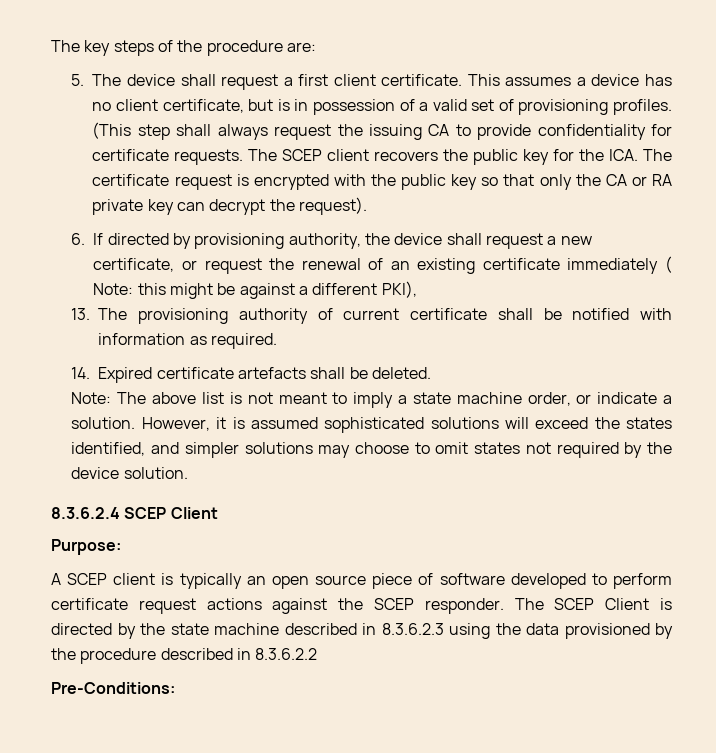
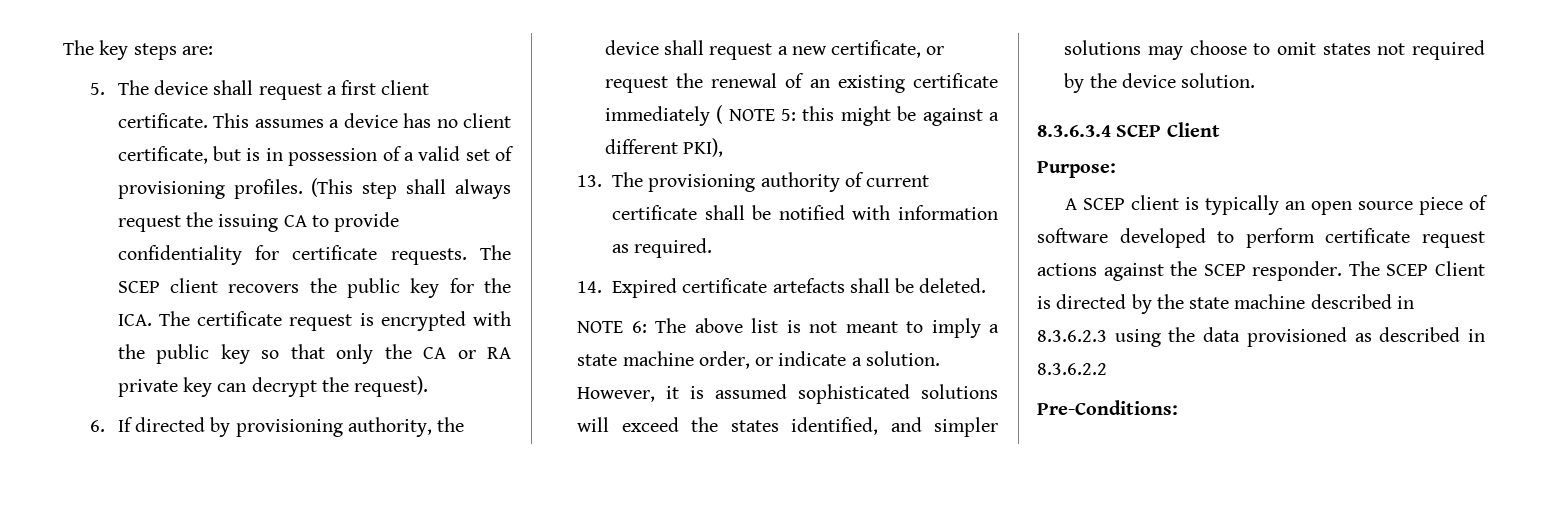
- The key steps of the procedure are:
+ The key steps are:
- 6. If directed by provisioning authority, the device shall request a new certificate, or request the renewal of an existing certificate immediately ( Note: this might be against a different PKI),
+ 6. If directed by provisioning authority, the device shall request a new certificate, or request the renewal of an existing certificate immediately ( NOTE 5: this might be against a different PKI),
- Note: The above list is not meant to imply a state machine order, or indicate a solution.
+ NOTE 6: The above list is not meant to imply a state machine order, or indicate a solution.
- 8.3.6.2.4 SCEP Client
+ 8.3.6.3.4 SCEP Client
- The SCEP Client is directed by the state machine described in 8.3.6.2.3 using the data provisioned by the procedure described in 8.3.6.2.2
+ The SCEP Client is directed by the state machine described in 8.3.6.2.3 using the data provisioned as described in 8.3.6.2.2

